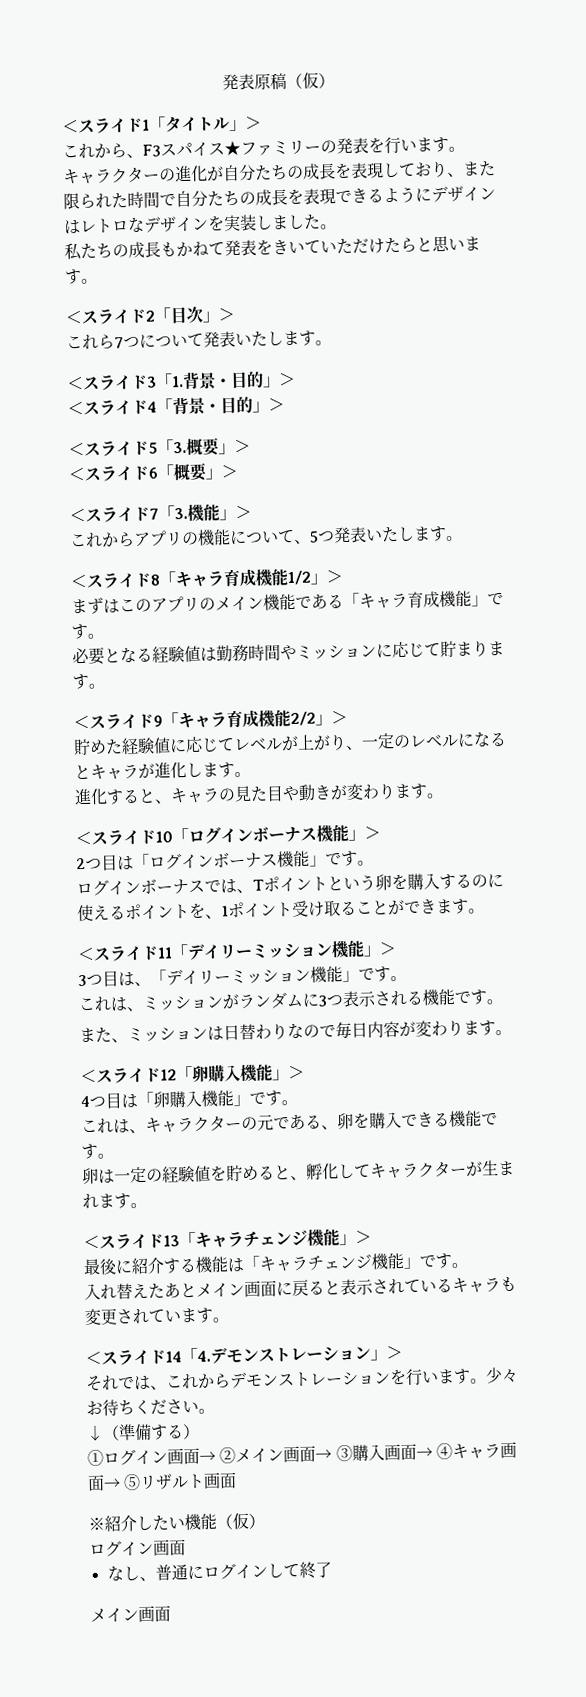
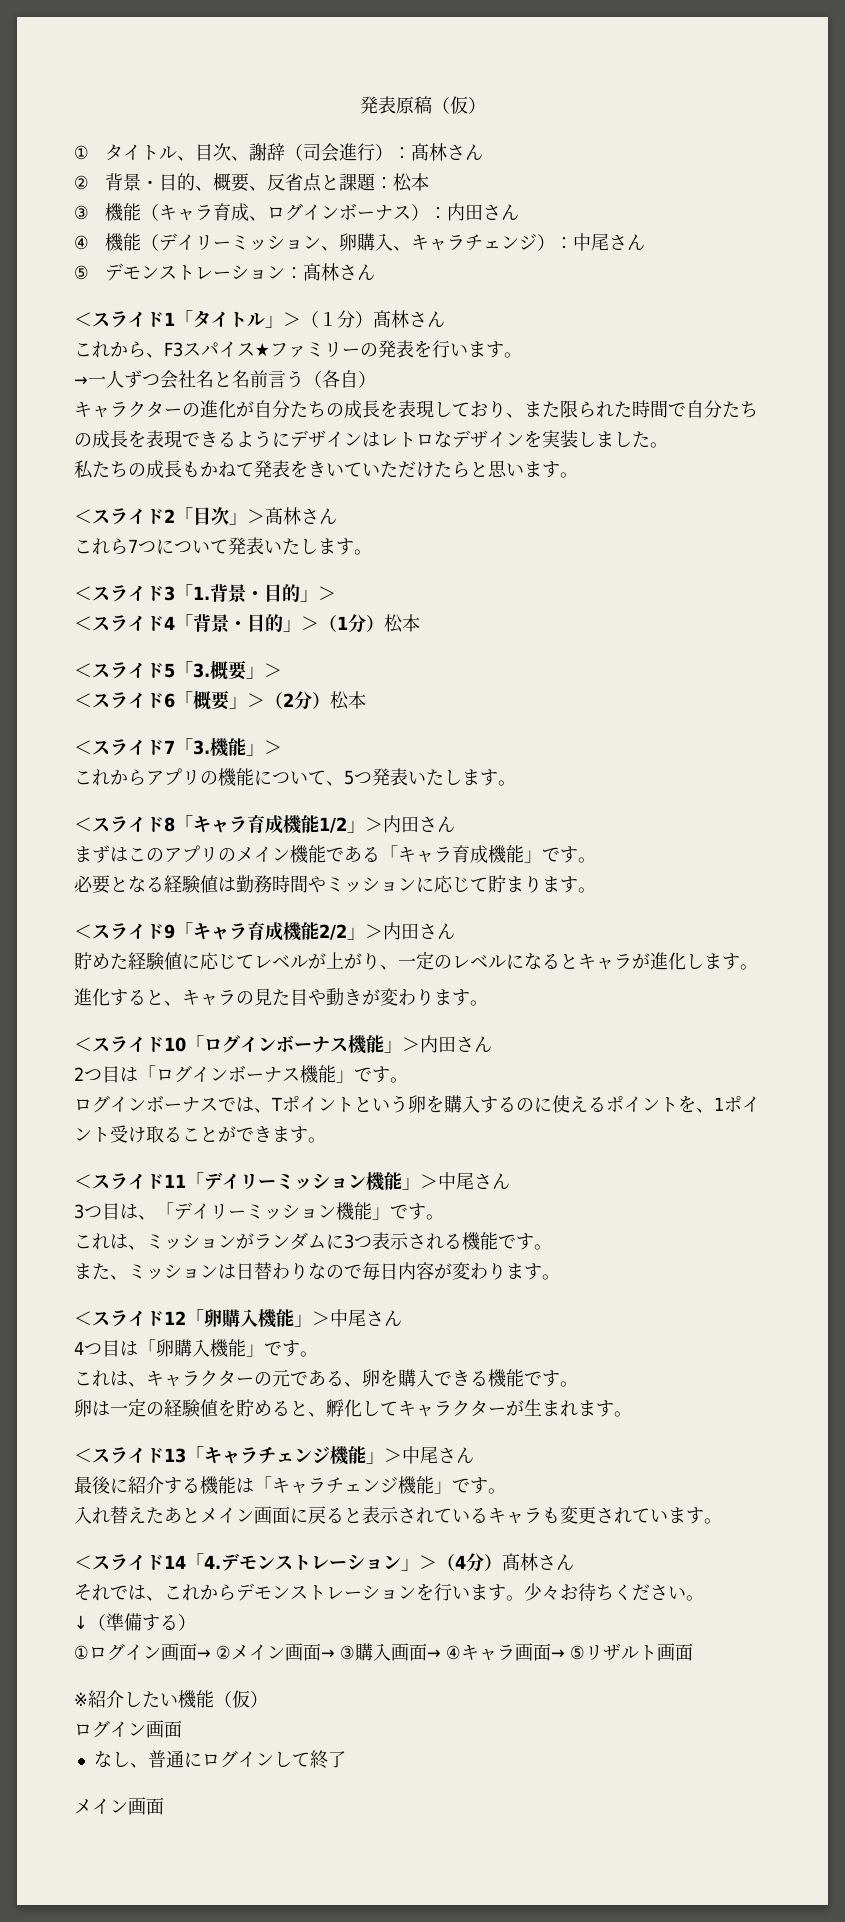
+ ①タイトル、目次、謝辞（司会進行）：髙林さん
+ ②背景・目的、概要、反省点と課題：松本
+ ③機能（キャラ育成、ログインボーナス）：内田さん
+ ④機能（デイリーミッション、卵購入、キャラチェンジ）：中尾さん
+ ⑤デモンストレーション：髙林さん
- ＜スライド1「タイトル」＞
+ ＜スライド1「タイトル」＞（１分）髙林さん
+ →一人ずつ会社名と名前言う（各自）
- ＜スライド2「目次」＞
+ ＜スライド2「目次」＞髙林さん
- ＜スライド4「背景・目的」＞
+ ＜スライド4「背景・目的」＞（1分）松本
- ＜スライド6「概要」＞
+ ＜スライド6「概要」＞（2分）松本
- ＜スライド8「キャラ育成機能1/2」＞
+ ＜スライド8「キャラ育成機能1/2」＞内田さん
- ＜スライド9「キャラ育成機能2/2」＞
+ ＜スライド9「キャラ育成機能2/2」＞内田さん
- ＜スライド10「ログインボーナス機能」＞
+ ＜スライド10「ログインボーナス機能」＞内田さん
- ＜スライド11「デイリーミッション機能」＞
+ ＜スライド11「デイリーミッション機能」＞中尾さん
- ＜スライド12「卵購入機能」＞
+ ＜スライド12「卵購入機能」＞中尾さん
- ＜スライド13「キャラチェンジ機能」＞
+ ＜スライド13「キャラチェンジ機能」＞中尾さん
- ＜スライド14「4.デモンストレーション」＞
+ ＜スライド14「4.デモンストレーション」＞（4分）髙林さん

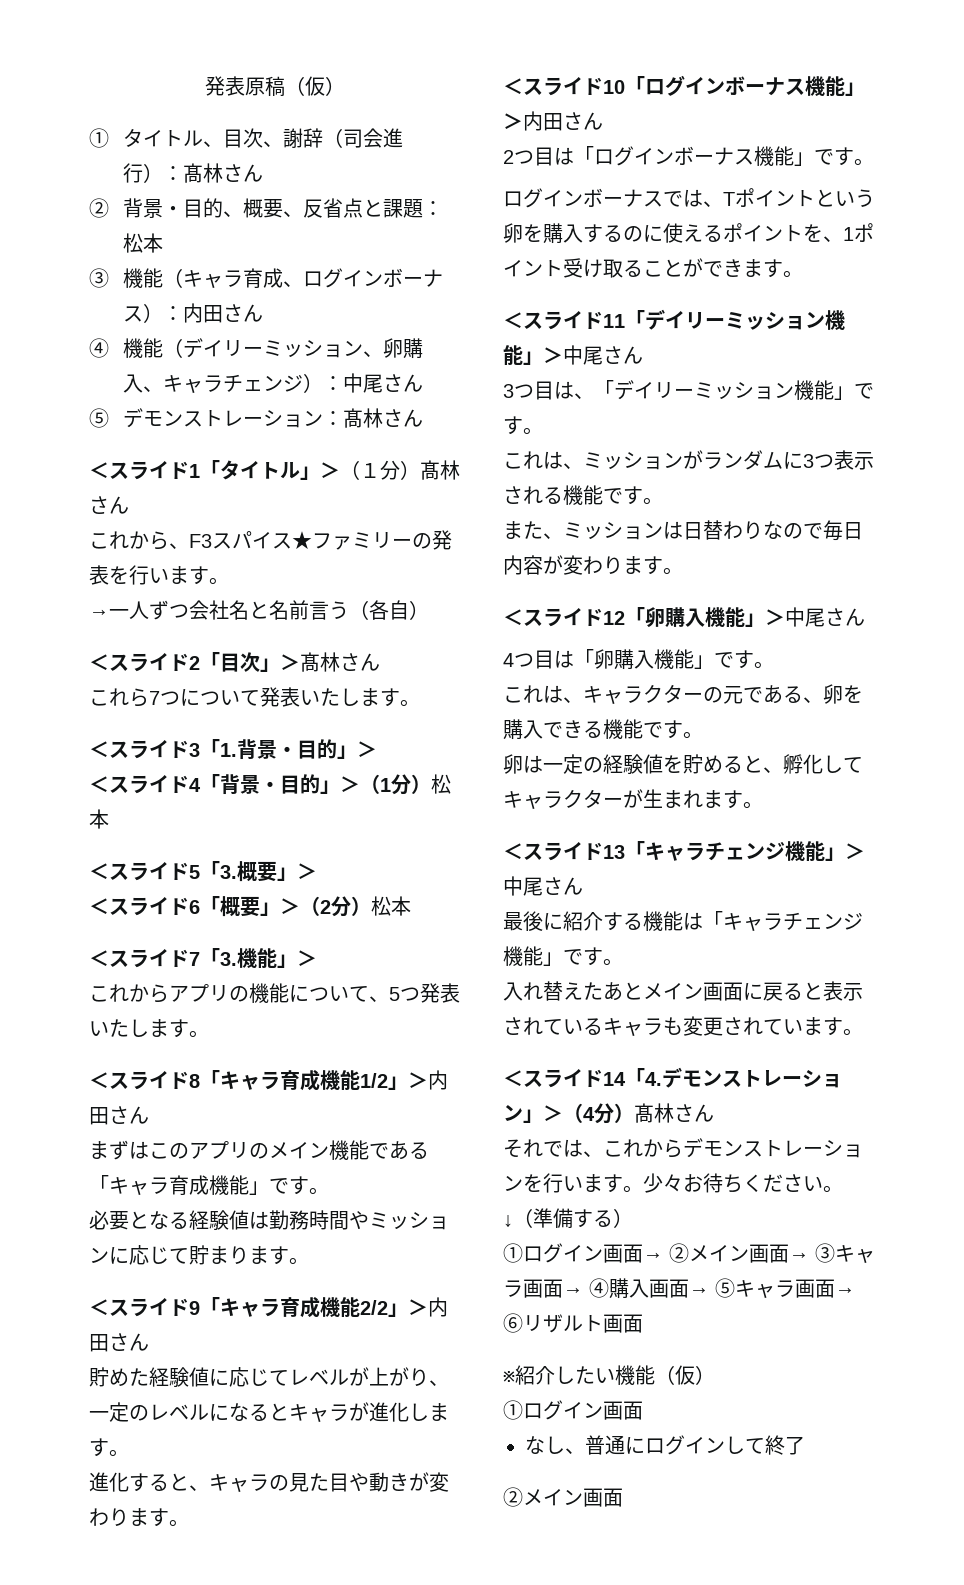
- キャラクターの進化が自分たちの成長を表現しており、また限られた時間で自分たちの成長を表現できるようにデザインはレトロなデザインを実装しました。
- 私たちの成長もかねて発表をきいていただけたらと思います。
- ①ログイン画面→ ②メイン画面→ ③購入画面→ ④キャラ画面→ ⑤リザルト画面
+ ①ログイン画面→ ②メイン画面→ ③キャラ画面→ ④購入画面→ ⑤キャラ画面→ ⑥リザルト画面
  ※紹介したい機能（仮）
- ログイン画面
+ ①ログイン画面
  なし、普通にログインして終了
- メイン画面
+ ②メイン画面

